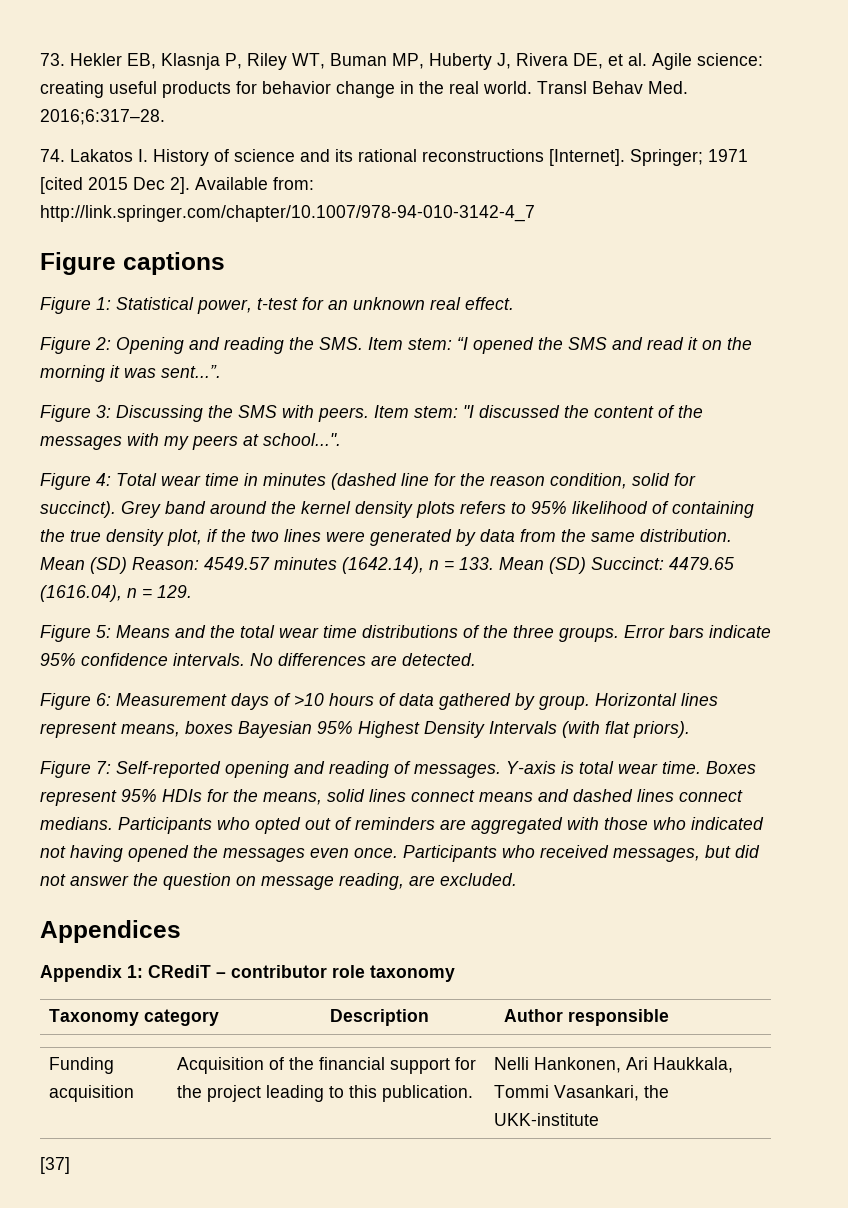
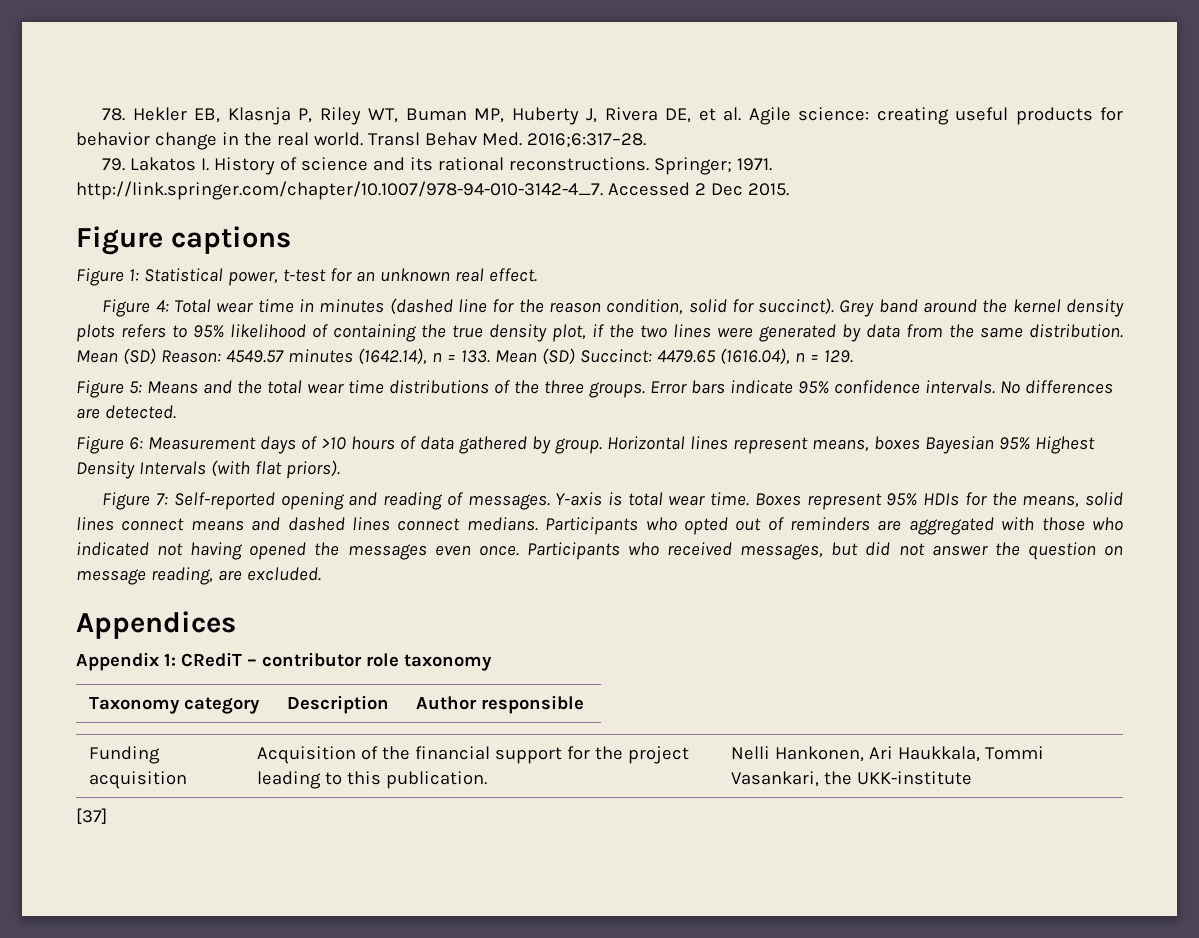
- 73. Hekler EB, Klasnja P, Riley WT, Buman MP, Huberty J, Rivera DE, et al. Agile science: creating useful products for behavior change in the real world.
+ 78. Hekler EB, Klasnja P, Riley WT, Buman MP, Huberty J, Rivera DE, et al. Agile science: creating useful products for behavior change in the real world.
- 74. Lakatos I. History of science and its rational reconstructions [Internet]. Springer; 1971 [cited 2015 Dec 2]. Available from: http://link.springer.com/chapter/10.1007/978-94-010-3142-4_7
+ 79. Lakatos I. History of science and its rational reconstructions. Springer; 1971. http://link.springer.com/chapter/10.1007/978-94-010-3142-4_7. Accessed 2 Dec 2015.
- Figure 2: Opening and reading the SMS. Item stem: “I opened the SMS and read it on the morning it was sent...”.
- Figure 3: Discussing the SMS with peers. Item stem: "I discussed the content of the messages with my peers at school...".

